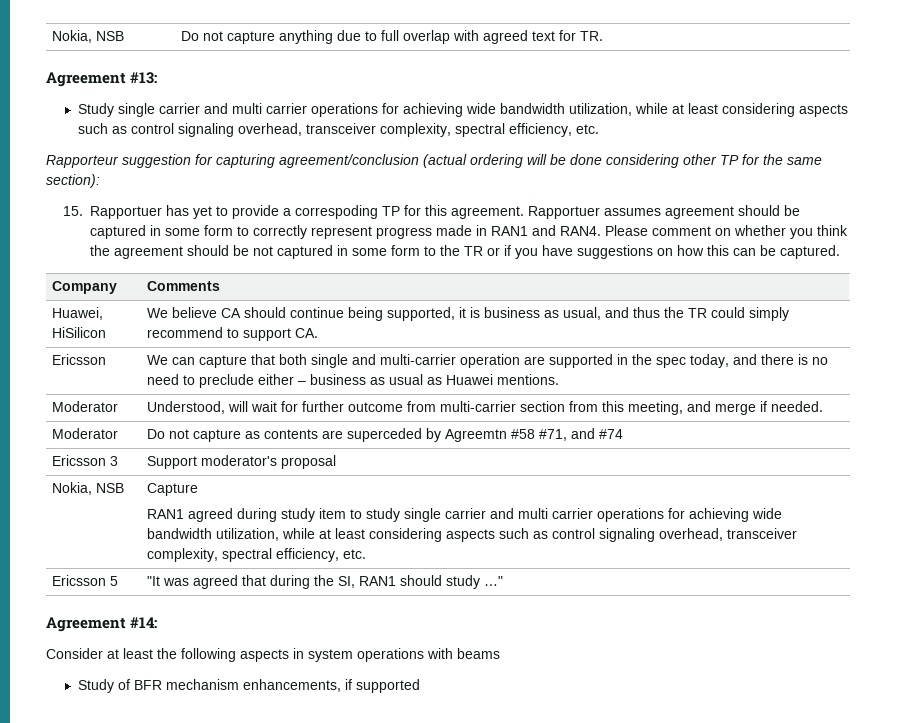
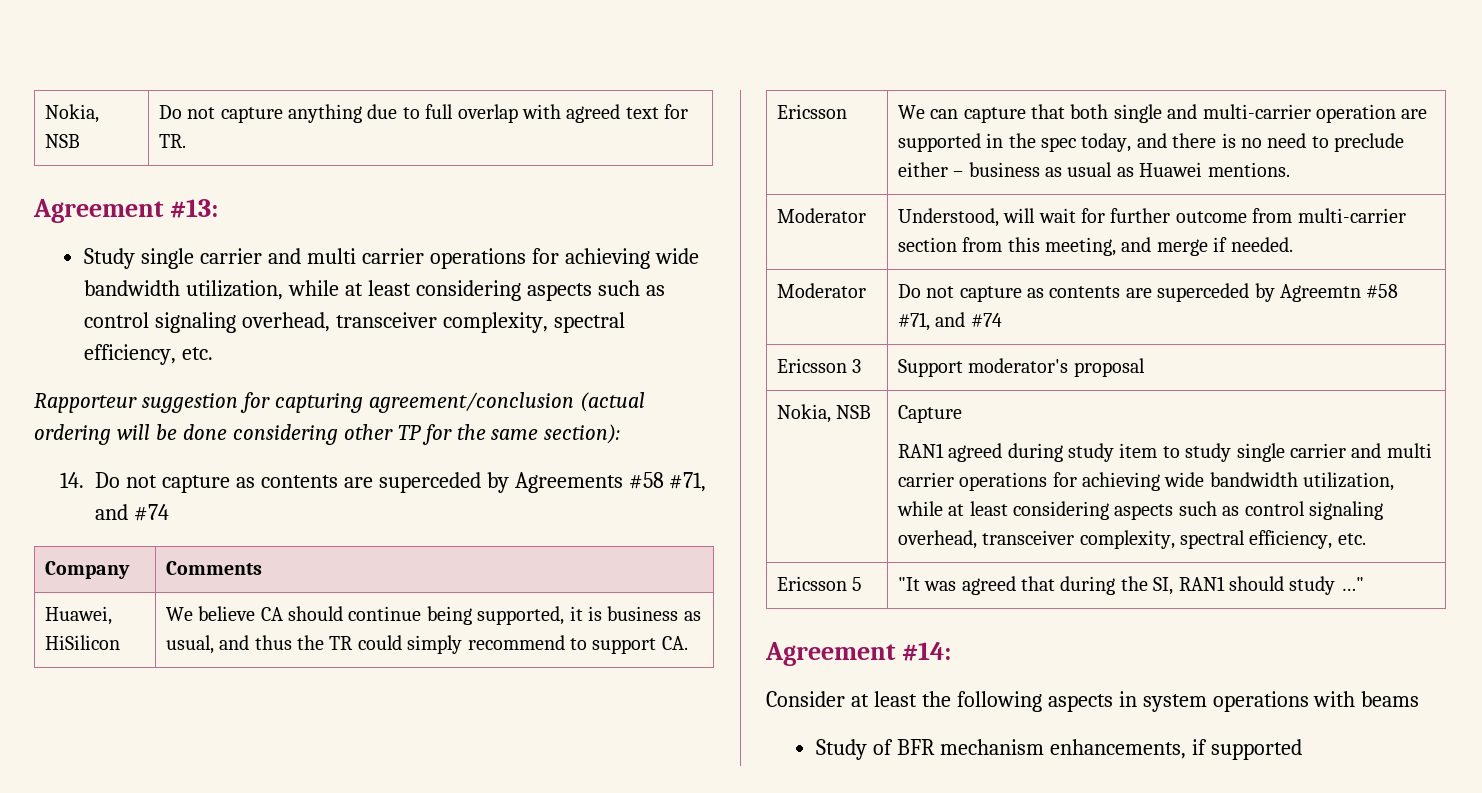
- 15. Rapportuer has yet to provide a correspoding TP for this agreement. Rapportuer assumes agreement should be captured in some form to correctly represent progress made in RAN1 and RAN4. Please comment on whether you think the agreement should be not captured in some form to the TR or if you have suggestions on how this can be captured.
+ 14. Do not capture as contents are superceded by Agreements #58 #71, and #74

